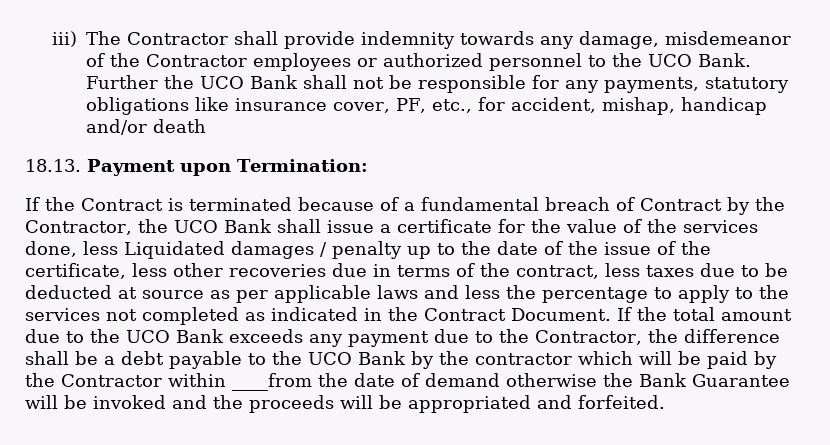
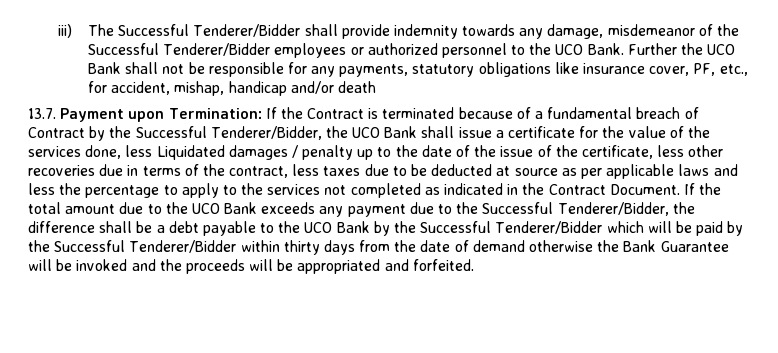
- iii) The Contractor shall provide indemnity towards any damage, misdemeanor of the Contractor employees or authorized personnel to the UCO Bank.
+ iii) The Successful Tenderer/Bidder shall provide indemnity towards any damage, misdemeanor of the Successful Tenderer/Bidder employees or authorized personnel to the UCO Bank.
- 18.13. Payment upon Termination:
- If the Contract is terminated because of a fundamental breach of Contract by the Contractor, the UCO Bank shall issue a certificate for the value of the services done, less Liquidated damages / penalty up to the date of the issue of the certificate, less other recoveries due in terms of the contract, less taxes due to be deducted at source as per applicable laws and less the percentage to apply to the services not completed as indicated in the Contract Document.
+ 13.7. Payment upon Termination: If the Contract is terminated because of a fundamental breach of Contract by the Successful Tenderer/Bidder, the UCO Bank shall issue a certificate for the value of the services done, less Liquidated damages / penalty up to the date of the issue of the certificate, less other recoveries due in terms of the contract, less taxes due to be deducted at source as per applicable laws and less the percentage to apply to the services not completed as indicated in the Contract Document.
- If the total amount due to the UCO Bank exceeds any payment due to the Contractor, the difference shall be a debt payable to the UCO Bank by the contractor which will be paid by the Contractor within ____from the date of demand otherwise the Bank Guarantee will be invoked and the proceeds will be appropriated and forfeited.
+ If the total amount due to the UCO Bank exceeds any payment due to the Successful Tenderer/Bidder, the difference shall be a debt payable to the UCO Bank by the Successful Tenderer/Bidder which will be paid by the Successful Tenderer/Bidder within thirty days from the date of demand otherwise the Bank Guarantee will be invoked and the proceeds will be appropriated and forfeited.

